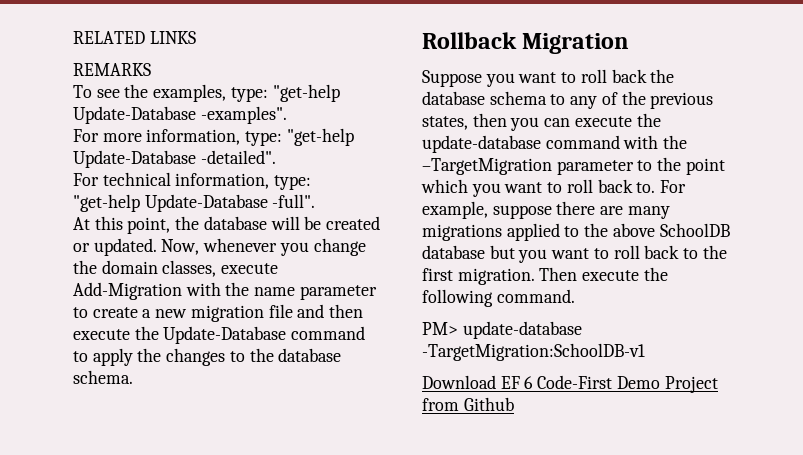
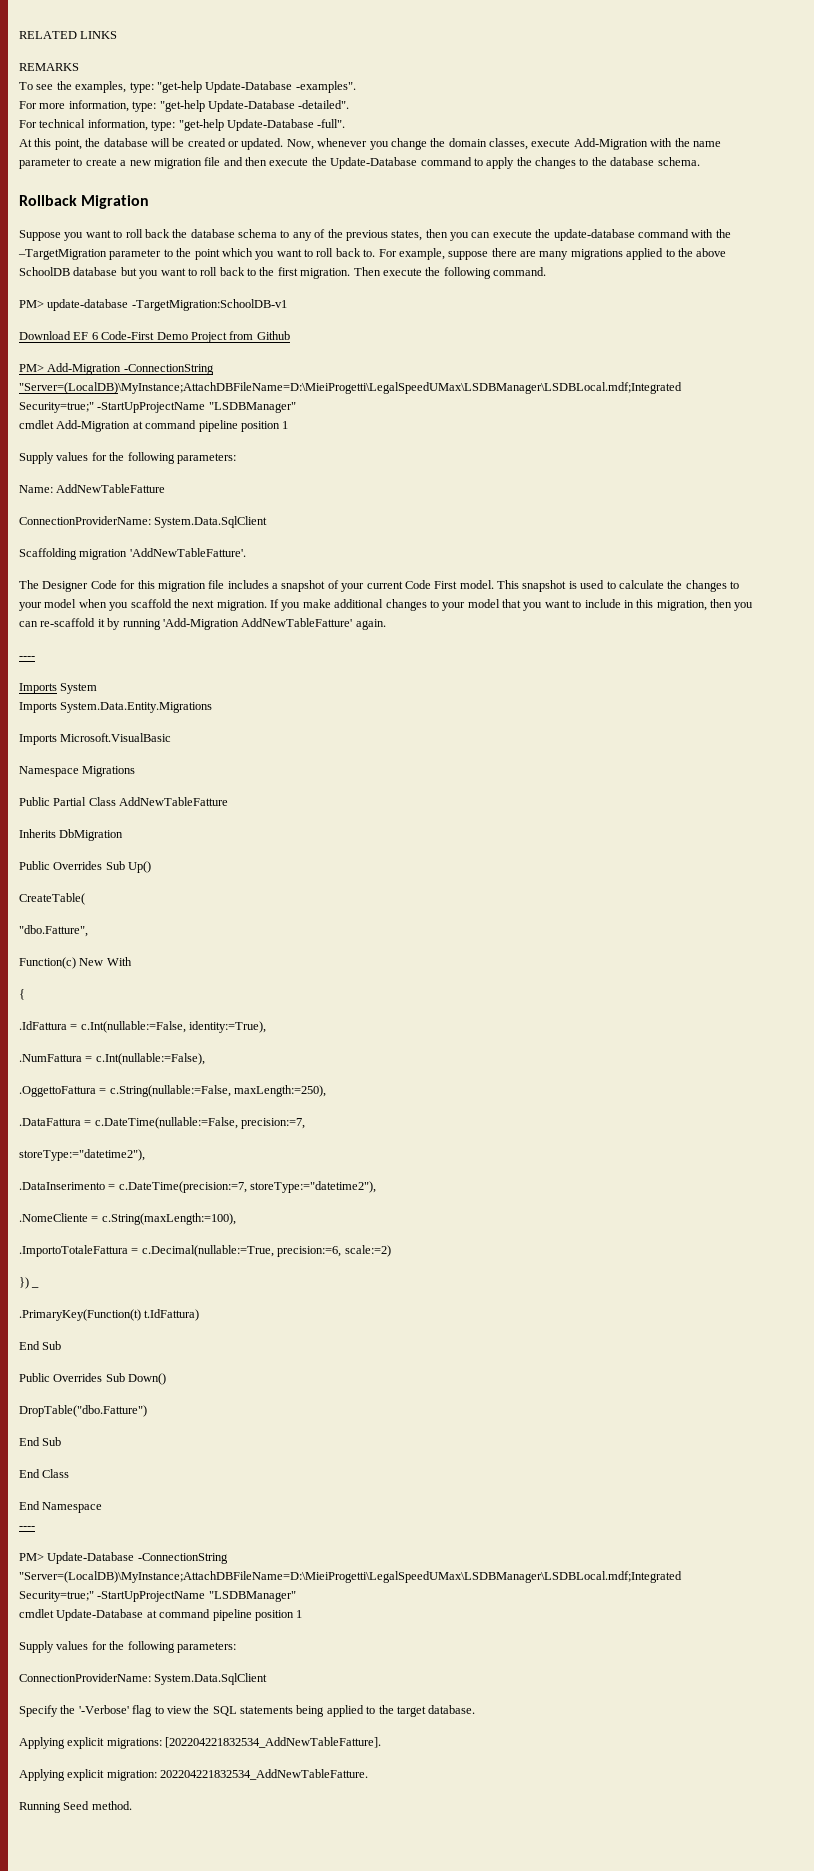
+ PM> Add-Migration -ConnectionString "Server=(LocalDB)\MyInstance;AttachDBFileName=D:\MieiProgetti\LegalSpeedUMax\LSDBManager\LSDBLocal.mdf;Integrated Security=true;" -StartUpProjectName "LSDBManager"
+ cmdlet Add-Migration at command pipeline position 1
+ Supply values for the following parameters:
+ Name: AddNewTableFatture
+ ConnectionProviderName: System.Data.SqlClient
+ Scaffolding migration 'AddNewTableFatture'.
+ The Designer Code for this migration file includes a snapshot of your current Code First model. This snapshot is used to calculate the changes to your model when you scaffold the next migration. If you make additional changes to your model that you want to include in this migration, then you can re-scaffold it by running 'Add-Migration AddNewTableFatture' again.
+ ----
+ Imports System
+ Imports System.Data.Entity.Migrations
+ Imports Microsoft.VisualBasic
+ Namespace Migrations
+ Public Partial Class AddNewTableFatture
+ Inherits DbMigration
+ Public Overrides Sub Up()
+ CreateTable(
+ "dbo.Fatture",
+ Function(c) New With
+ {
+ .IdFattura = c.Int(nullable:=False, identity:=True),
+ .NumFattura = c.Int(nullable:=False),
+ .OggettoFattura = c.String(nullable:=False, maxLength:=250),
+ .DataFattura = c.DateTime(nullable:=False, precision:=7,
+ storeType:="datetime2"),
+ .DataInserimento = c.DateTime(precision:=7, storeType:="datetime2"),
+ .NomeCliente = c.String(maxLength:=100),
+ .ImportoTotaleFattura = c.Decimal(nullable:=True, precision:=6, scale:=2)
+ }) _
+ .PrimaryKey(Function(t) t.IdFattura)
+ End Sub
+ Public Overrides Sub Down()
+ DropTable("dbo.Fatture")
+ End Sub
+ End Class
+ End Namespace
+ ----
+ PM> Update-Database -ConnectionString "Server=(LocalDB)\MyInstance;AttachDBFileName=D:\MieiProgetti\LegalSpeedUMax\LSDBManager\LSDBLocal.mdf;Integrated Security=true;" -StartUpProjectName "LSDBManager"
+ cmdlet Update-Database at command pipeline position 1
+ Supply values for the following parameters:
+ ConnectionProviderName: System.Data.SqlClient
+ Specify the '-Verbose' flag to view the SQL statements being applied to the target database.
+ Applying explicit migrations: [202204221832534_AddNewTableFatture].
+ Applying explicit migration: 202204221832534_AddNewTableFatture.
+ Running Seed method.

